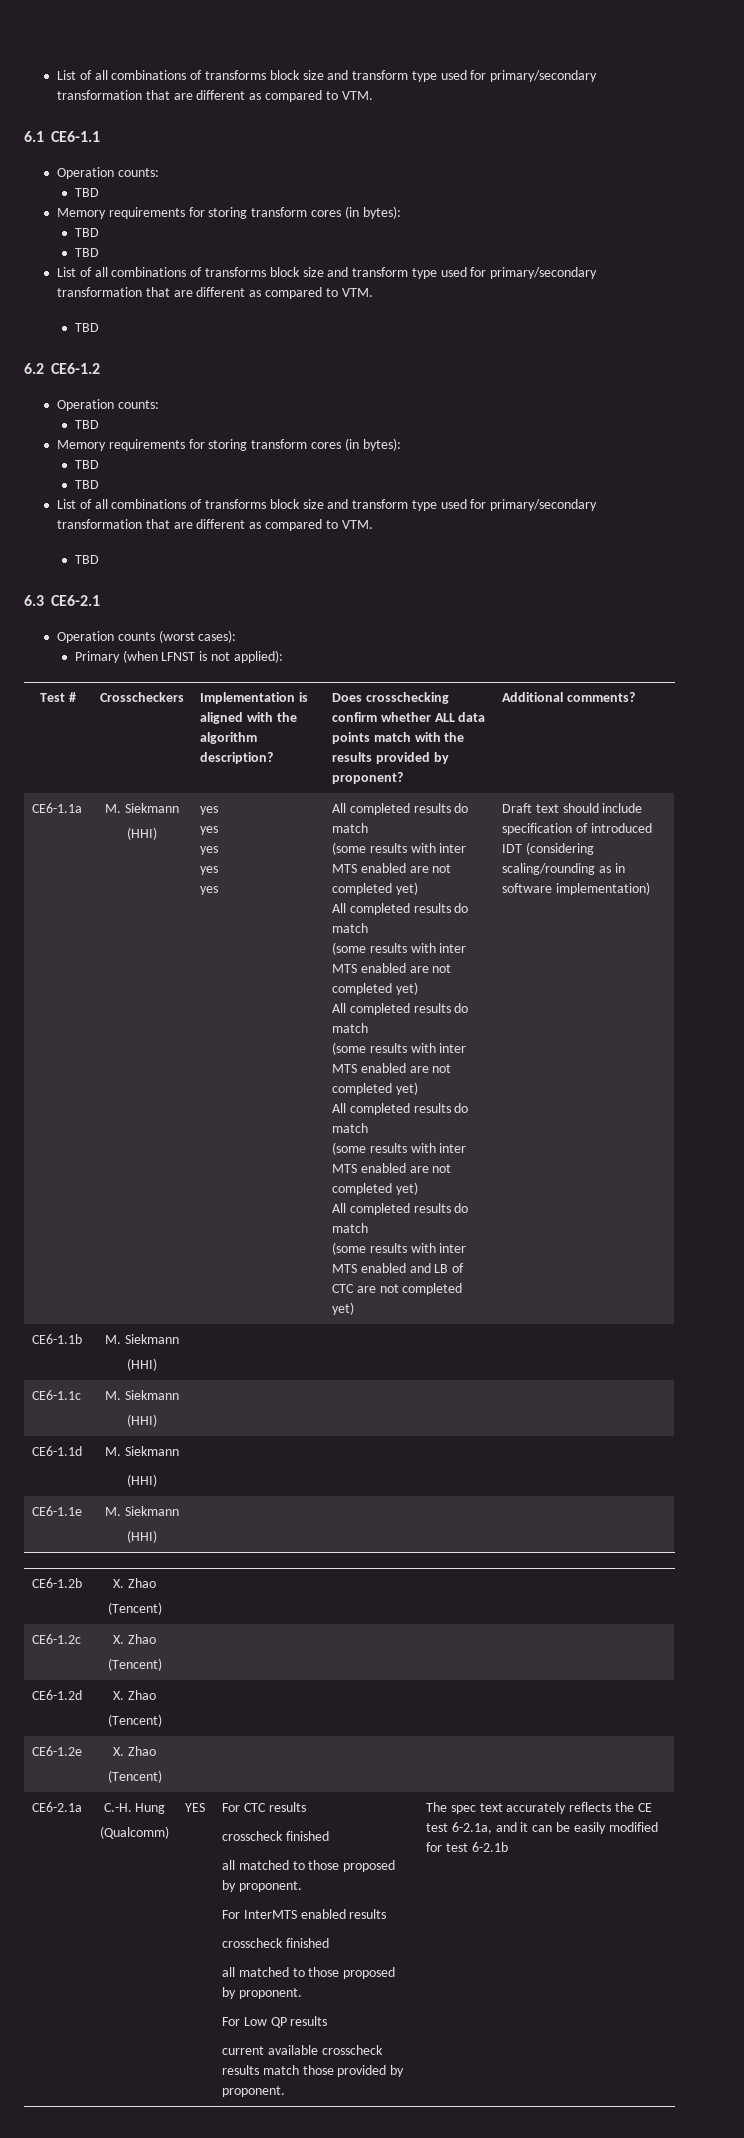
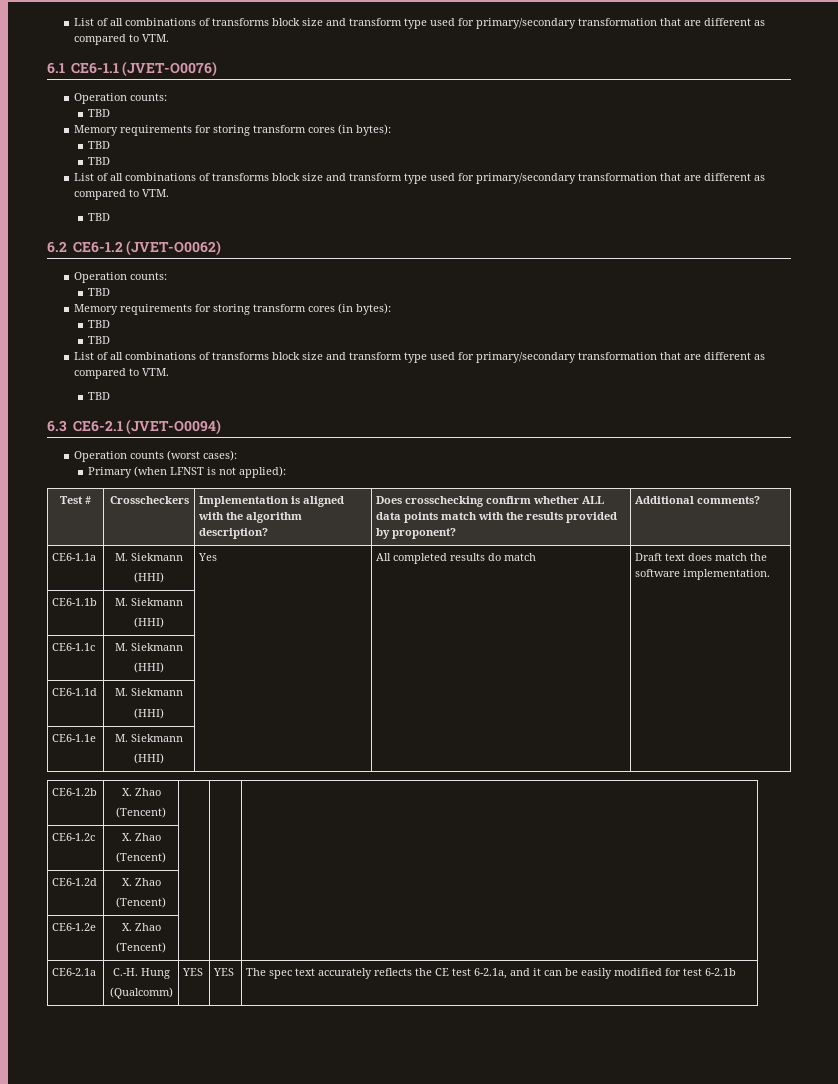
- 6.1 CE6-1.1
+ 6.1 CE6-1.1 (JVET-O0076)
- 6.2 CE6-1.2
+ 6.2 CE6-1.2 (JVET-O0062)
- 6.3 CE6-2.1
+ 6.3 CE6-2.1 (JVET-O0094)
- (HHI) | yes
- yes
- yes
- yes
- yes | All completed results do match
- (some results with inter MTS enabled are not completed yet)
- All completed results do match
- (some results with inter MTS enabled are not completed yet)
- All completed results do match
- (some results with inter MTS enabled are not completed yet)
- All completed results do match
- (some results with inter MTS enabled are not completed yet)
- All completed results do match
- (some results with inter MTS enabled and LB of CTC are not completed yet) | Draft text should include specification of introduced IDT (considering scaling/rounding as in software implementation)
+ (HHI) | Yes | All completed results do match | Draft text does match the software implementation.
- YES | For CTC results
- crosscheck finished
- all matched to those proposed by proponent.
- For InterMTS enabled results
- crosscheck finished
- all matched to those proposed by proponent.
- For Low QP results
- current available crosscheck results match those provided by proponent.
+ YES | YES

